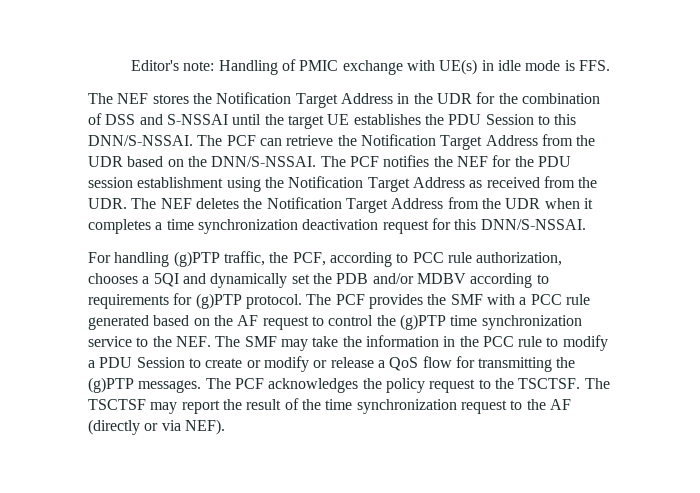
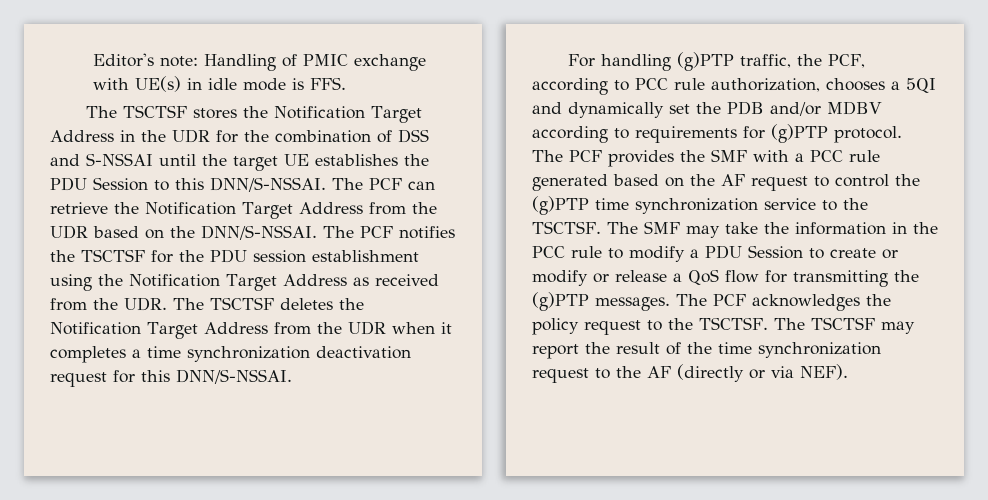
- The NEF stores the Notification Target Address in the UDR for the combination of DSS and S-NSSAI until the target UE establishes the PDU Session to this DNN/S-NSSAI.
+ The TSCTSF stores the Notification Target Address in the UDR for the combination of DSS and S-NSSAI until the target UE establishes the PDU Session to this DNN/S-NSSAI.
- The PCF notifies the NEF for the PDU session establishment using the Notification Target Address as received from the UDR. The NEF deletes the Notification Target Address from the UDR when it completes a time synchronization deactivation request for this DNN/S-NSSAI.
+ The PCF notifies the TSCTSF for the PDU session establishment using the Notification Target Address as received from the UDR. The TSCTSF deletes the Notification Target Address from the UDR when it completes a time synchronization deactivation request for this DNN/S-NSSAI.
- The PCF provides the SMF with a PCC rule generated based on the AF request to control the (g)PTP time synchronization service to the NEF. The SMF may take the information in the PCC rule to modify a PDU Session to create or modify or release a QoS flow for transmitting the (g)PTP messages.
+ The PCF provides the SMF with a PCC rule generated based on the AF request to control the (g)PTP time synchronization service to the TSCTSF. The SMF may take the information in the PCC rule to modify a PDU Session to create or modify or release a QoS flow for transmitting the (g)PTP messages.

